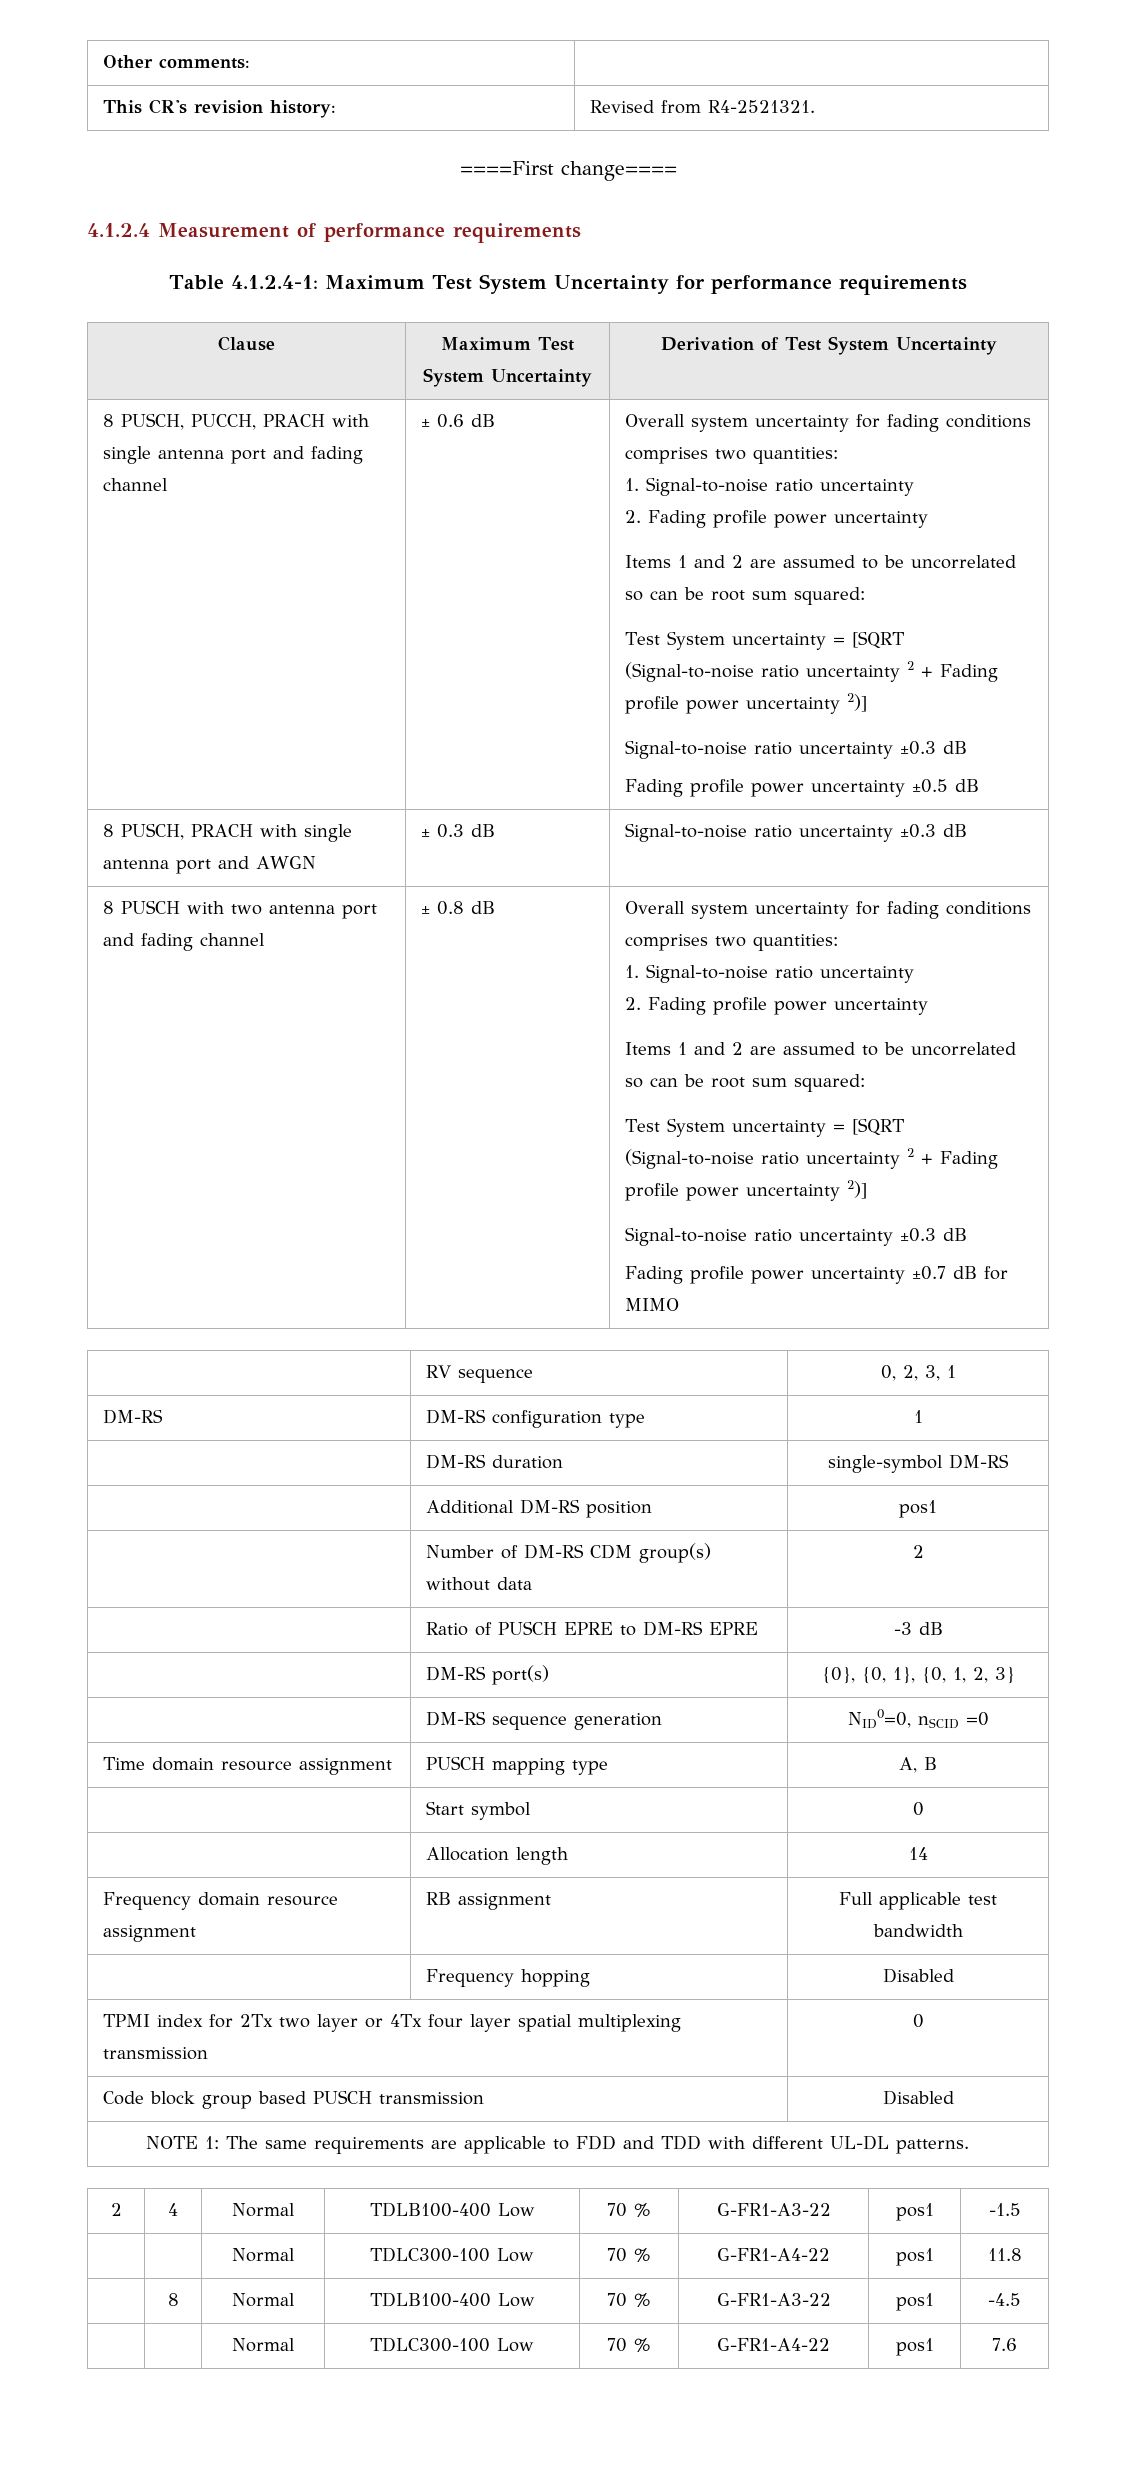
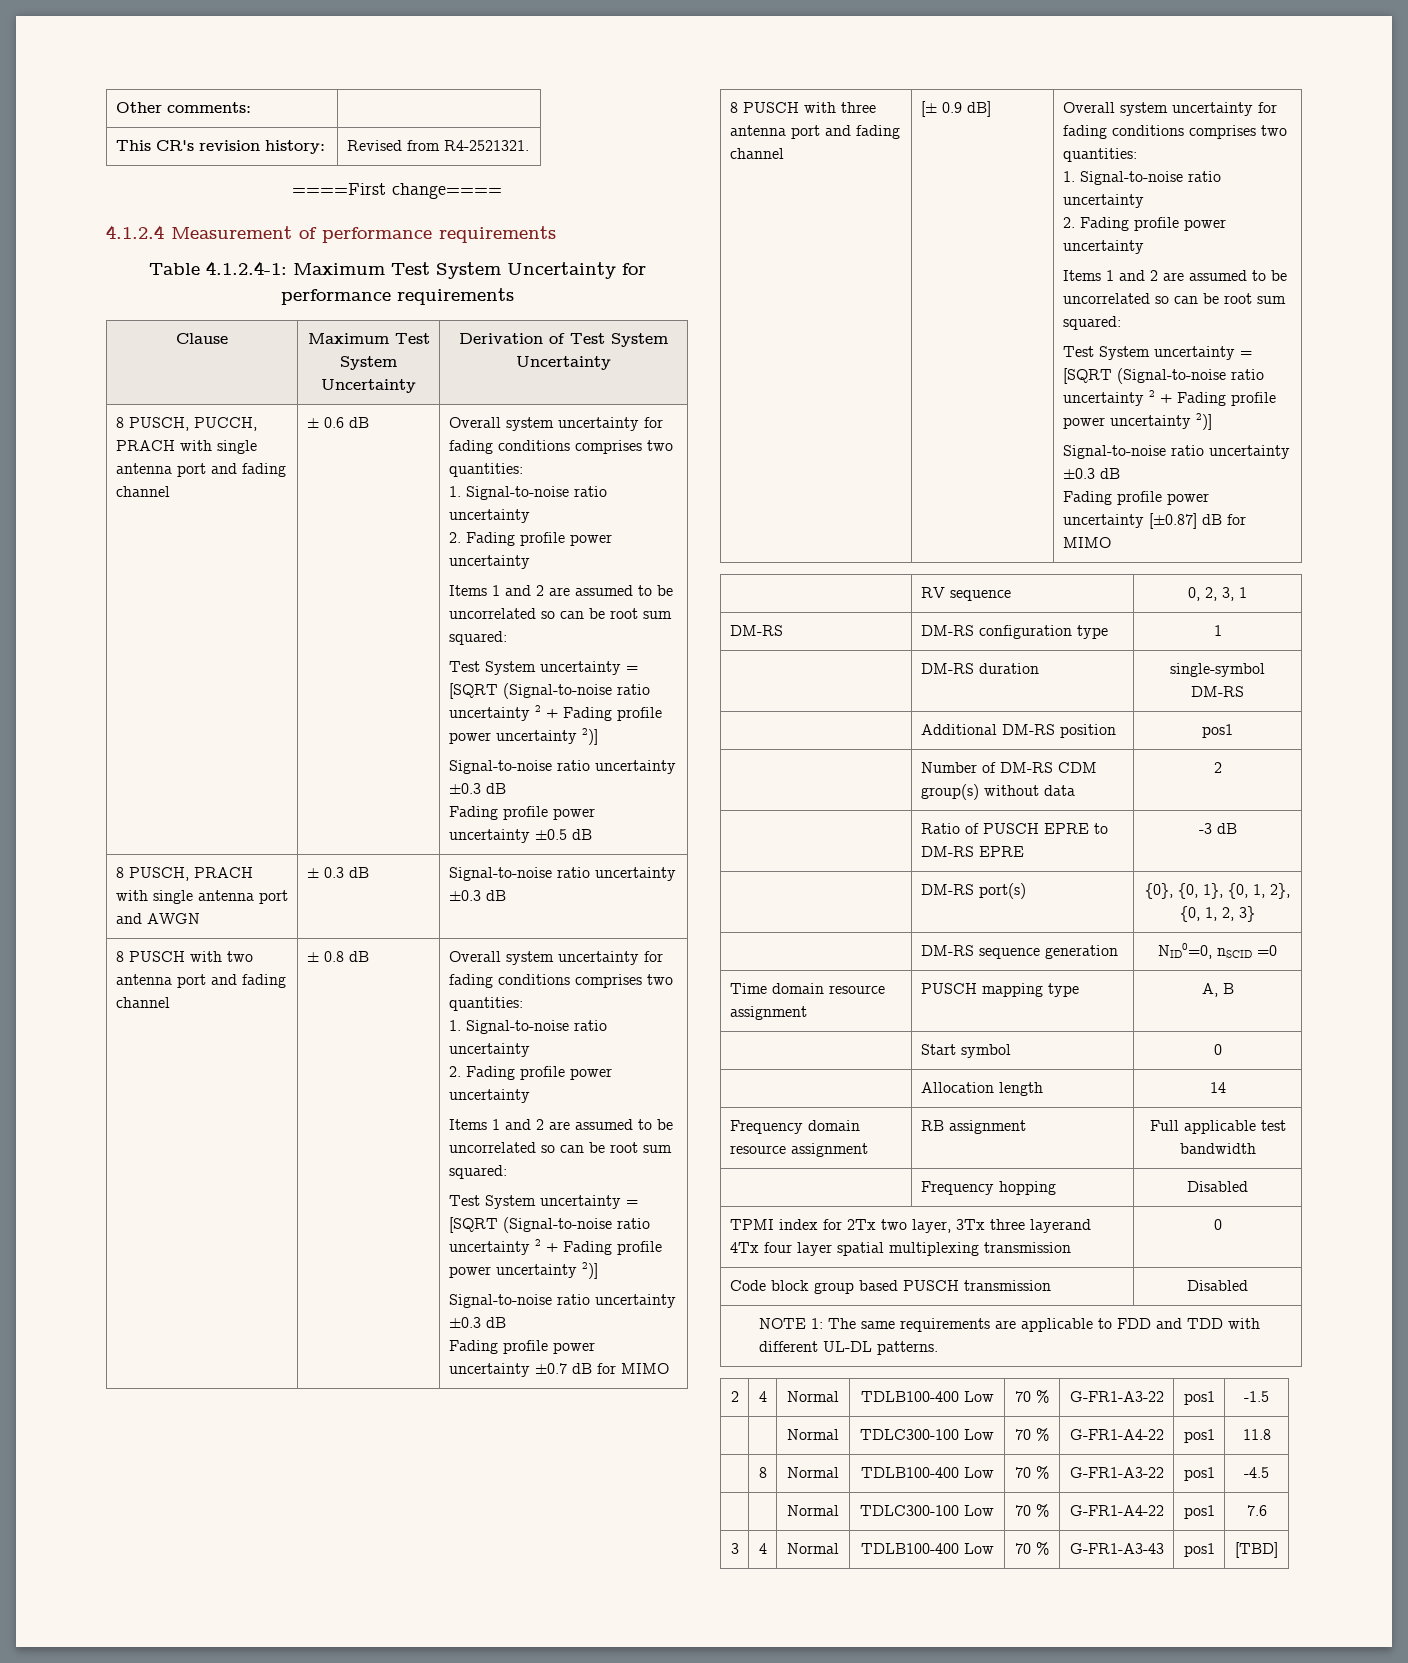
+ 8 PUSCH with three antenna port and fading channel | [± 0.9 dB] | Overall system uncertainty for fading conditions comprises two quantities:
+ 1. Signal-to-noise ratio uncertainty
+ 2. Fading profile power uncertainty
+ Items 1 and 2 are assumed to be uncorrelated so can be root sum squared:
+ Test System uncertainty = [SQRT (Signal-to-noise ratio uncertainty 2 + Fading profile power uncertainty 2)]
+ Signal-to-noise ratio uncertainty ±0.3 dB
+ Fading profile power uncertainty [±0.87] dB for MIMO
- | DM-RS port(s) | {0}, {0, 1}, {0, 1, 2, 3}
+ | DM-RS port(s) | {0}, {0, 1}, {0, 1, 2}, {0, 1, 2, 3}
- TPMI index for 2Tx two layer or 4Tx four layer spatial multiplexing transmission | 0
+ TPMI index for 2Tx two layer, 3Tx three layerand 4Tx four layer spatial multiplexing transmission | 0
+ 3 | 4 | Normal | TDLB100-400 Low | 70 % | G-FR1-A3-43 | pos1 | [TBD]

